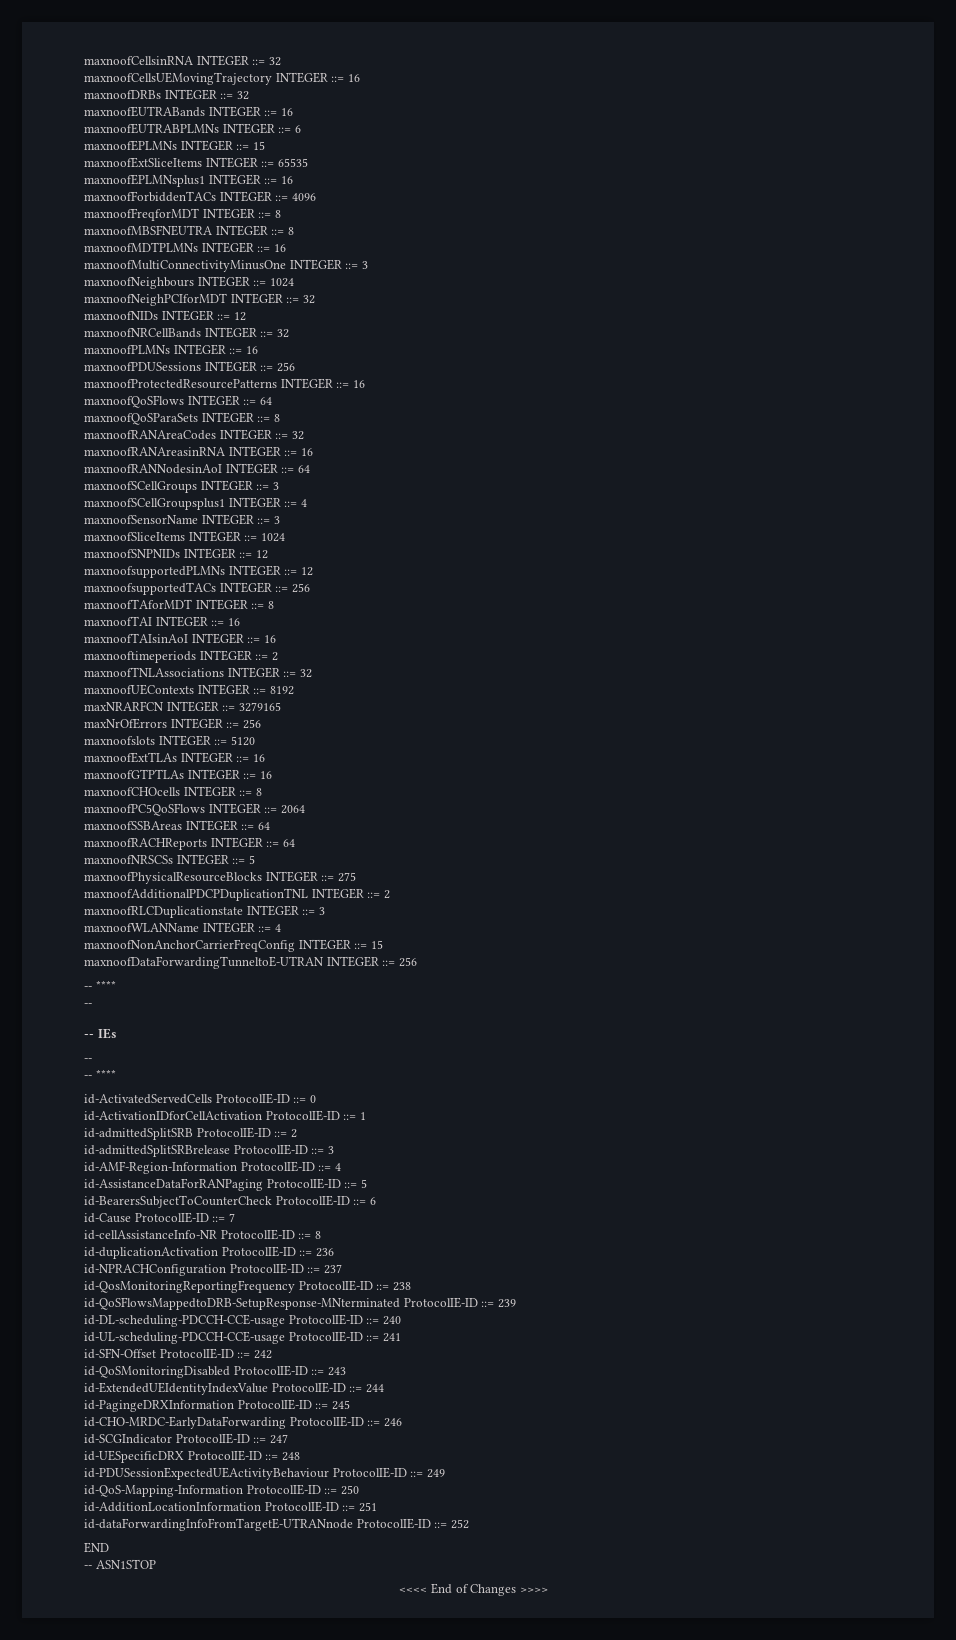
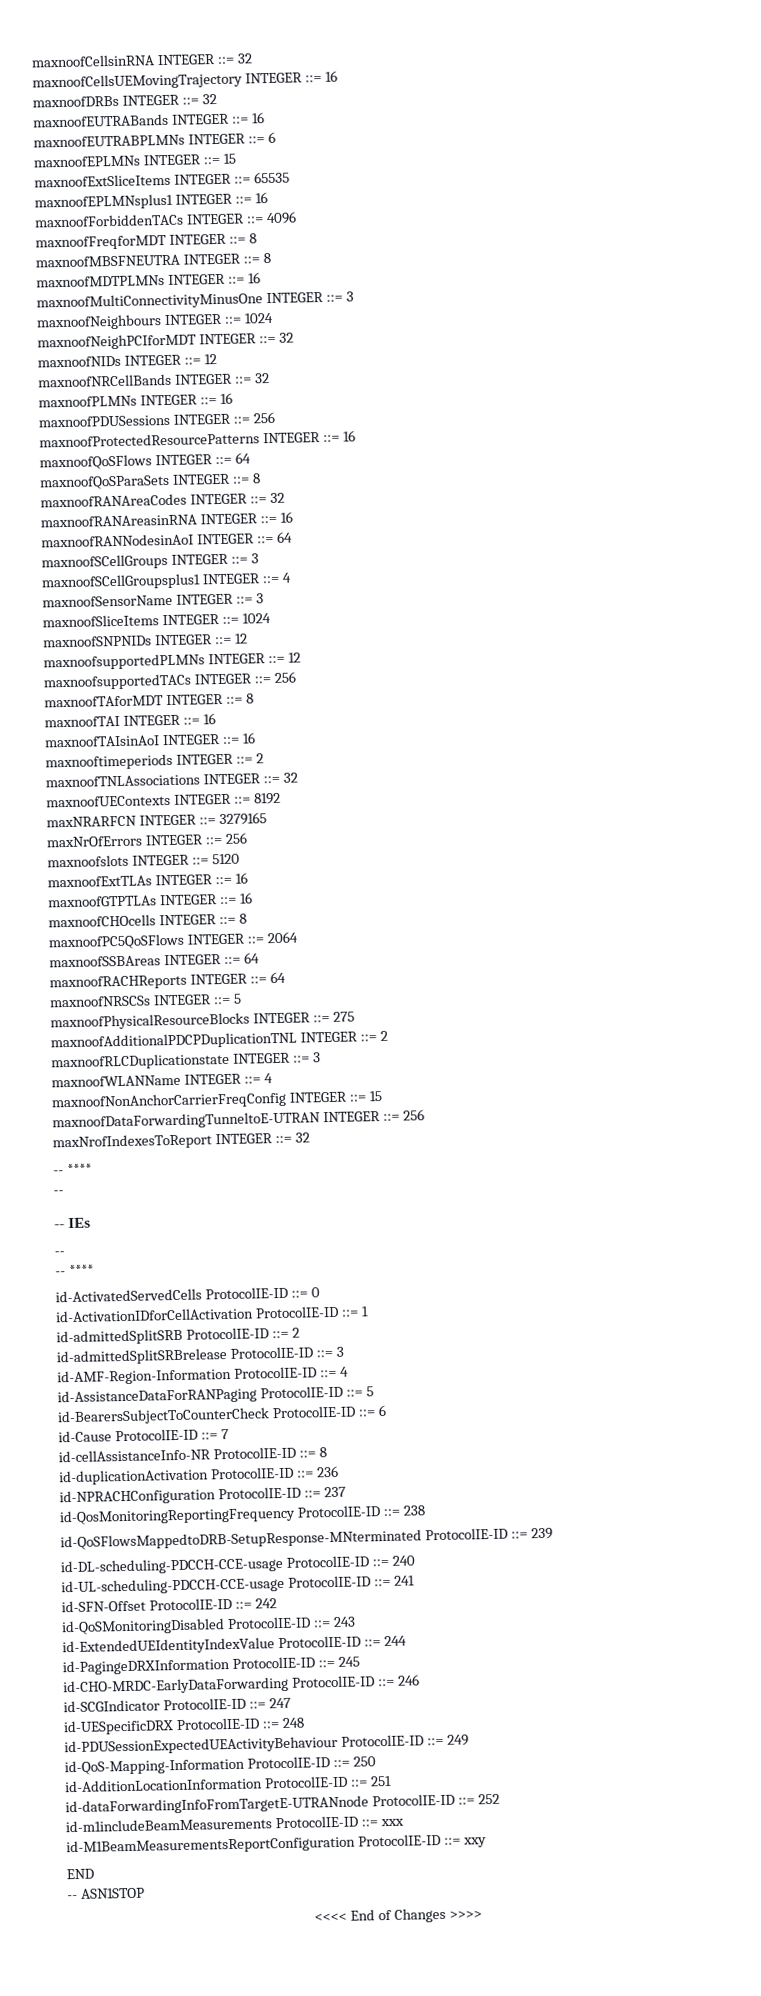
+ maxNrofIndexesToReport INTEGER ::= 32
+ id-m1includeBeamMeasurements ProtocolIE-ID ::= xxx
+ id-M1BeamMeasurementsReportConfiguration ProtocolIE-ID ::= xxy

